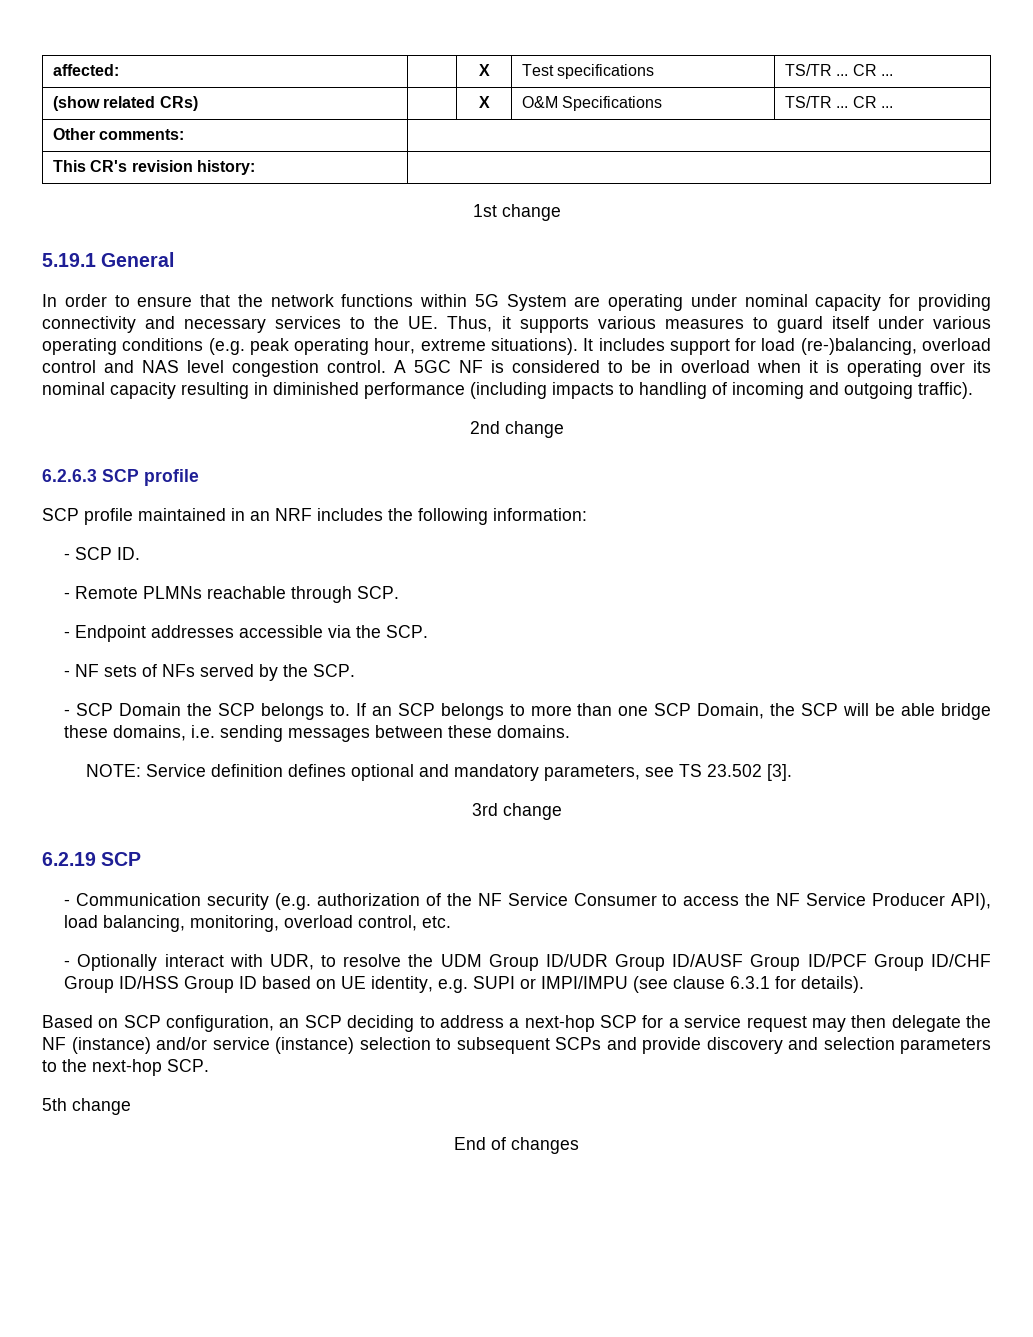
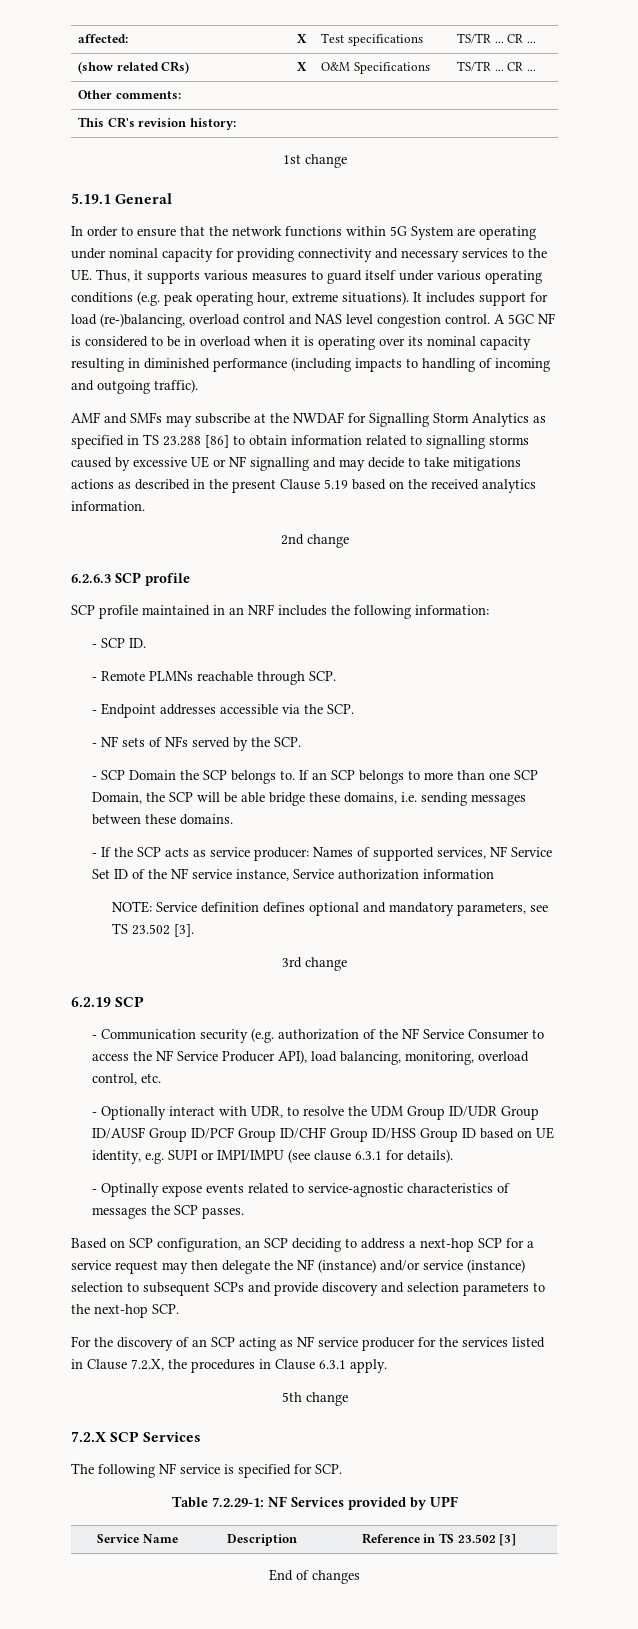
+ AMF and SMFs may subscribe at the NWDAF for Signalling Storm Analytics as specified in TS 23.288 [86] to obtain information related to signalling storms caused by excessive UE or NF signalling and may decide to take mitigations actions as described in the present Clause 5.19 based on the received analytics information.
+ - If the SCP acts as service producer: Names of supported services, NF Service Set ID of the NF service instance, Service authorization information
+ - Optinally expose events related to service-agnostic characteristics of messages the SCP passes.
+ For the discovery of an SCP acting as NF service producer for the services listed in Clause 7.2.X, the procedures in Clause 6.3.1 apply.
  5th change
+ 7.2.X SCP Services
+ The following NF service is specified for SCP.
+ Table 7.2.29-1: NF Services provided by UPF
+ Service Name | Description | Reference in TS 23.502 [3]

